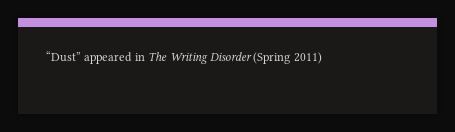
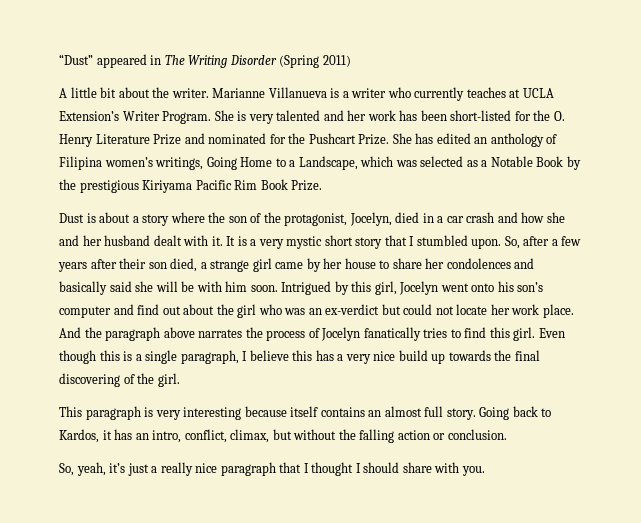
+ A little bit about the writer. Marianne Villanueva is a writer who currently teaches at UCLA Extension’s Writer Program. She is very talented and her work has been short-listed for the O. Henry Literature Prize and nominated for the Pushcart Prize. She has edited an anthology of Filipina women’s writings, Going Home to a Landscape, which was selected as a Notable Book by the prestigious Kiriyama Pacific Rim Book Prize.
+ Dust is about a story where the son of the protagonist, Jocelyn, died in a car crash and how she and her husband dealt with it. It is a very mystic short story that I stumbled upon. So, after a few years after their son died, a strange girl came by her house to share her condolences and basically said she will be with him soon. Intrigued by this girl, Jocelyn went onto his son’s computer and find out about the girl who was an ex-verdict but could not locate her work place. And the paragraph above narrates the process of Jocelyn fanatically tries to find this girl. Even though this is a single paragraph, I believe this has a very nice build up towards the final discovering of the girl.
+ This paragraph is very interesting because itself contains an almost full story. Going back to Kardos, it has an intro, conflict, climax, but without the falling action or conclusion.
+ So, yeah, it’s just a really nice paragraph that I thought I should share with you.

